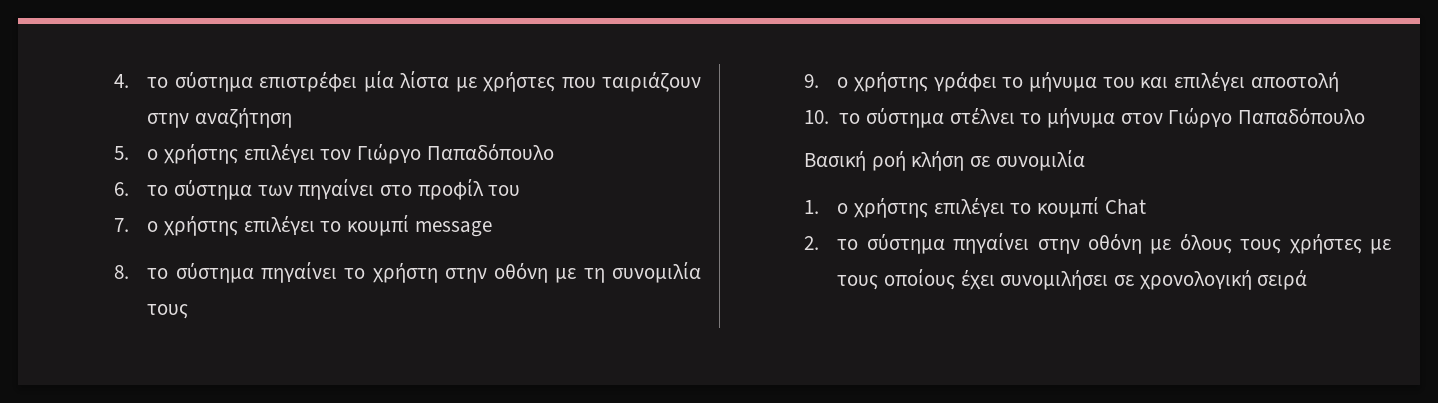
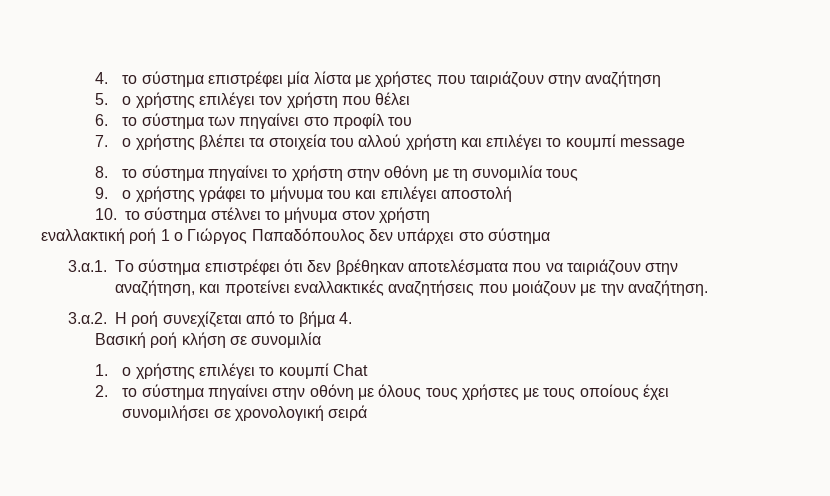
- 5. ο χρήστης επιλέγει τον Γιώργο Παπαδόπουλο
+ 5. ο χρήστης επιλέγει τον χρήστη που θέλει
- 7. ο χρήστης επιλέγει το κουμπί message
+ 7. ο χρήστης βλέπει τα στοιχεία του αλλού χρήστη και επιλέγει το κουμπί message
- 10. το σύστημα στέλνει το μήνυμα στον Γιώργο Παπαδόπουλο
+ 10. το σύστημα στέλνει το μήνυμα στον χρήστη
+ εναλλακτική ροή 1 ο Γιώργος Παπαδόπουλος δεν υπάρχει στο σύστημα
+ 3.α.1. Το σύστημα επιστρέφει ότι δεν βρέθηκαν αποτελέσματα που να ταιριάζουν στην αναζήτηση, και προτείνει εναλλακτικές αναζητήσεις που μοιάζουν με την αναζήτηση.
+ 3.α.2. Η ροή συνεχίζεται από το βήμα 4.

